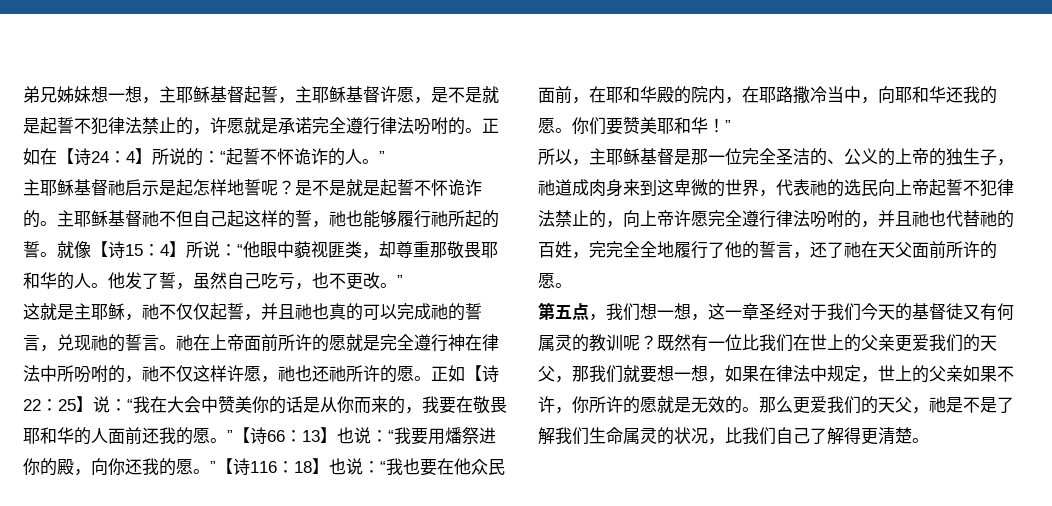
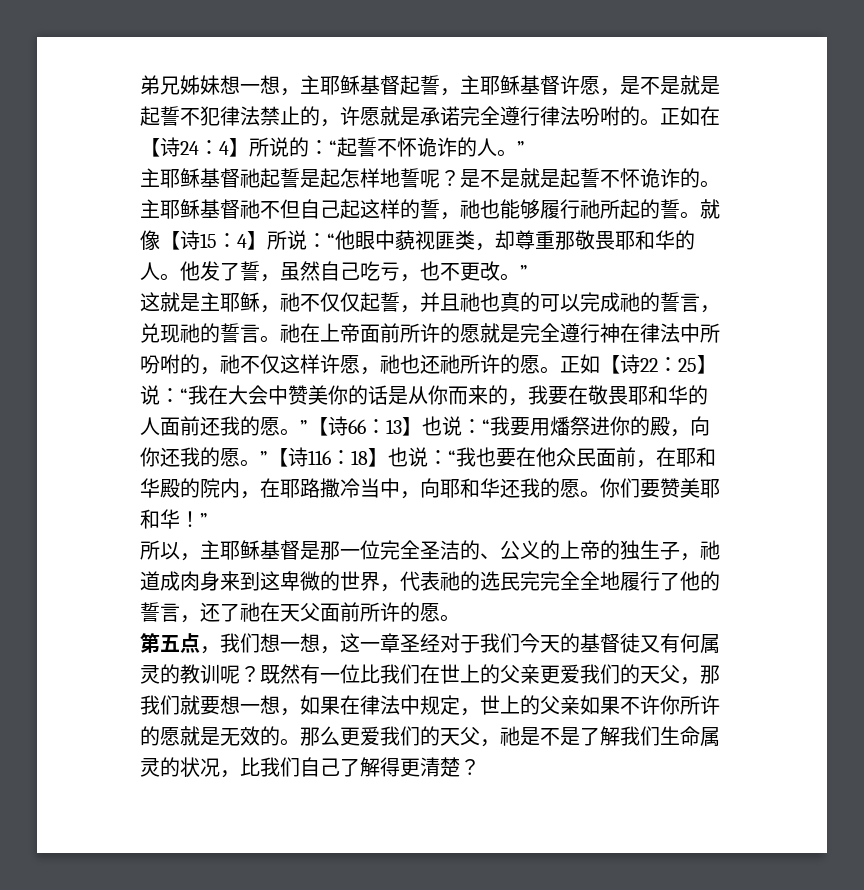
- 主耶稣基督祂启示是起怎样地誓呢？
+ 主耶稣基督祂起誓是起怎样地誓呢？
- 所以，主耶稣基督是那一位完全圣洁的、公义的上帝的独生子，祂道成肉身来到这卑微的世界，代表祂的选民向上帝起誓不犯律法禁止的，向上帝许愿完全遵行律法吩咐的，并且祂也代替祂的百姓，完完全全地履行了他的誓言，还了祂在天父面前所许的愿。
+ 所以，主耶稣基督是那一位完全圣洁的、公义的上帝的独生子，祂道成肉身来到这卑微的世界，代表祂的选民完完全全地履行了他的誓言，还了祂在天父面前所许的愿。
- 既然有一位比我们在世上的父亲更爱我们的天父，那我们就要想一想，如果在律法中规定，世上的父亲如果不许，你所许的愿就是无效的。
+ 既然有一位比我们在世上的父亲更爱我们的天父，那我们就要想一想，如果在律法中规定，世上的父亲如果不许你所许的愿就是无效的。
- 那么更爱我们的天父，祂是不是了解我们生命属灵的状况，比我们自己了解得更清楚。
+ 那么更爱我们的天父，祂是不是了解我们生命属灵的状况，比我们自己了解得更清楚？

